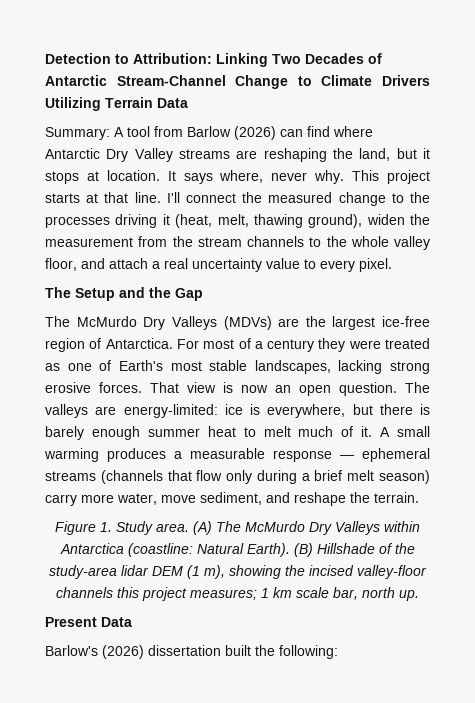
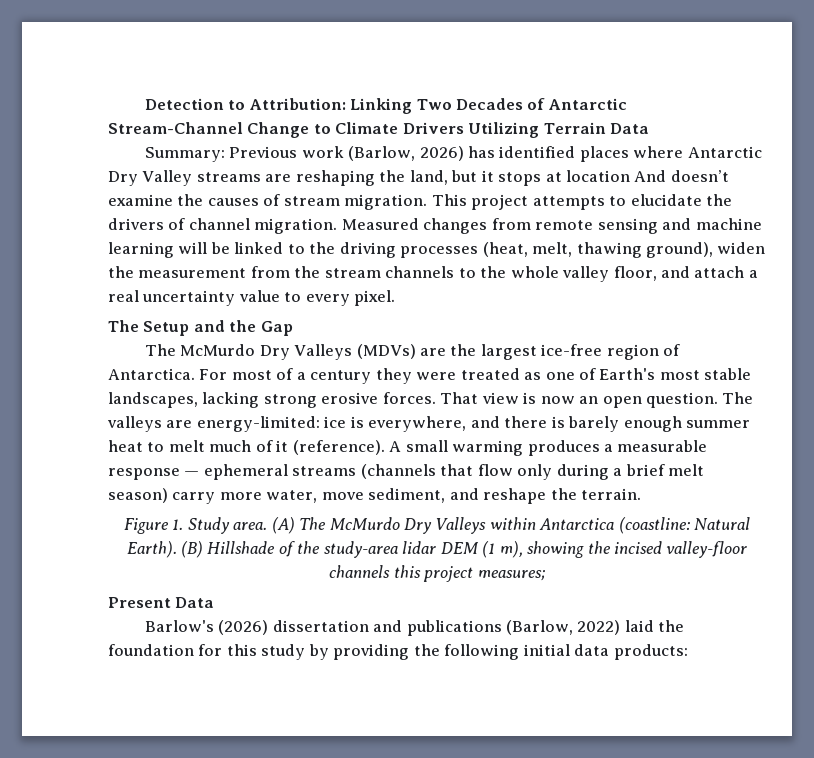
- Summary: A tool from Barlow (2026) can find where Antarctic Dry Valley streams are reshaping the land, but it stops at location. It says where, never why. This project starts at that line. I'll connect the measured change to the processes driving it (heat, melt, thawing ground), widen the measurement from the stream channels to the whole valley floor, and attach a real uncertainty value to every pixel.
+ Summary: Previous work (Barlow, 2026) has identified places where Antarctic Dry Valley streams are reshaping the land, but it stops at location And doesn’t examine the causes of stream migration. This project attempts to elucidate the drivers of channel migration. Measured changes from remote sensing and machine learning will be linked to the driving processes (heat, melt, thawing ground), widen the measurement from the stream channels to the whole valley floor, and attach a real uncertainty value to every pixel.
- The valleys are energy-limited: ice is everywhere, but there is barely enough summer heat to melt much of it.
+ The valleys are energy-limited: ice is everywhere, and there is barely enough summer heat to melt much of it (reference).
- (B) Hillshade of the study-area lidar DEM (1 m), showing the incised valley-floor channels this project measures; 1 km scale bar, north up.
+ (B) Hillshade of the study-area lidar DEM (1 m), showing the incised valley-floor channels this project measures;
- Barlow's (2026) dissertation built the following:
+ Barlow's (2026) dissertation and publications (Barlow, 2022) laid the foundation for this study by providing the following initial data products:

